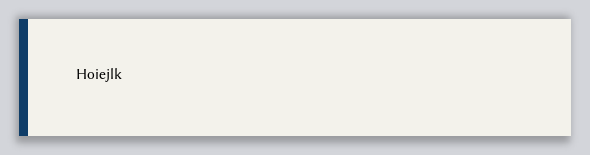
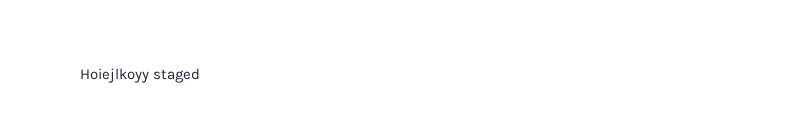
- Hoiejlk
+ Hoiejlkoyy staged

